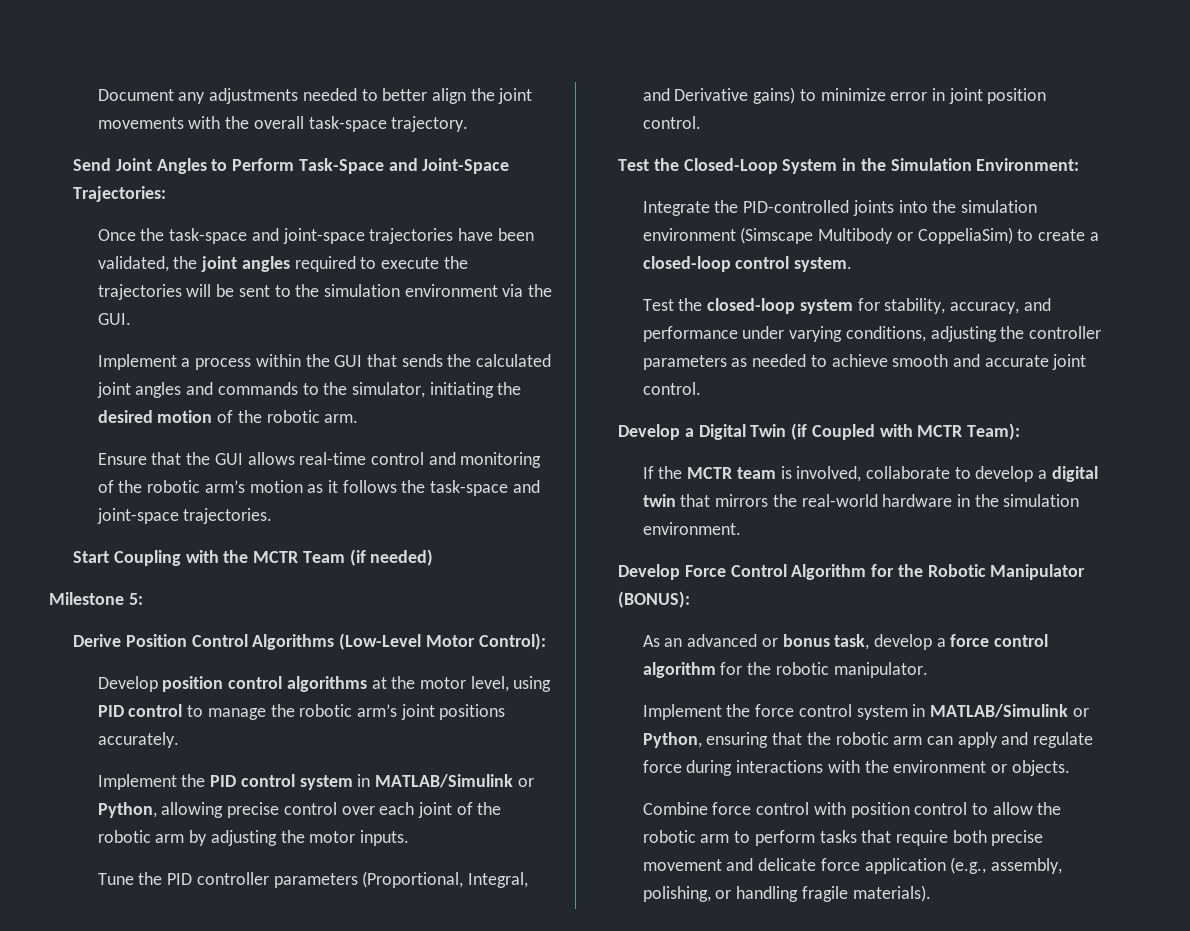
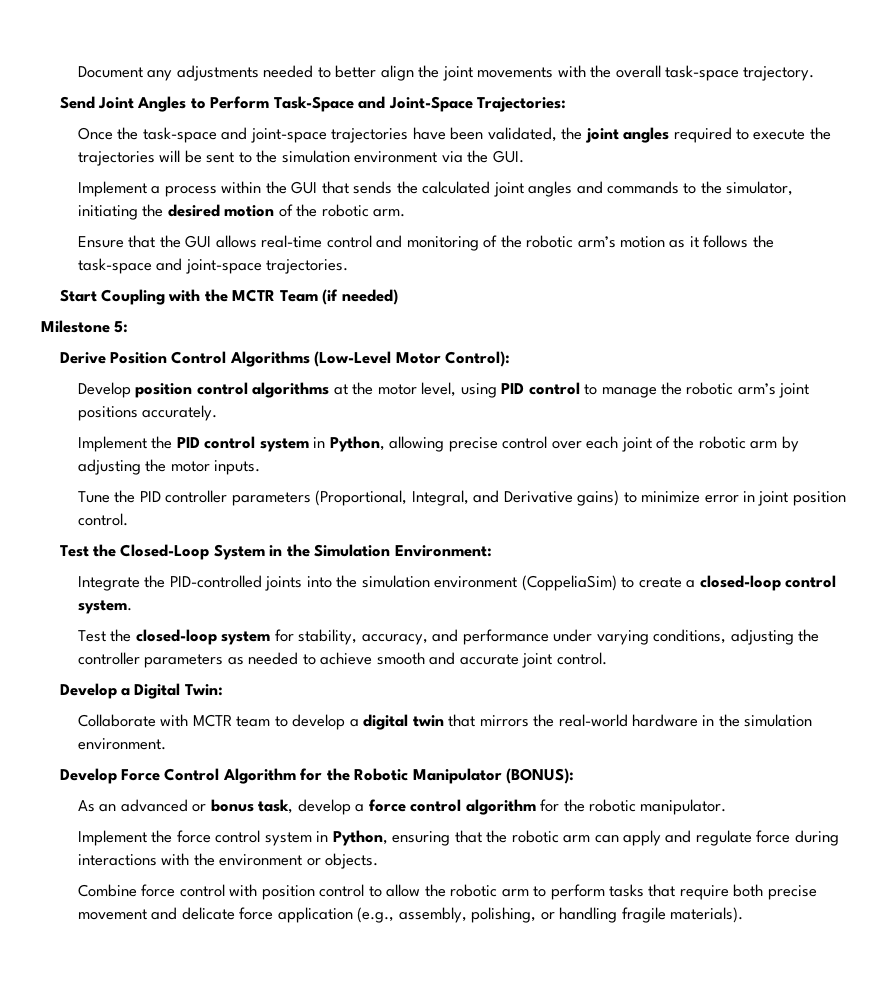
- Implement the PID control system in MATLAB/Simulink or Python, allowing precise control over each joint of the robotic arm by adjusting the motor inputs.
+ Implement the PID control system in Python, allowing precise control over each joint of the robotic arm by adjusting the motor inputs.
- Integrate the PID-controlled joints into the simulation environment (Simscape Multibody or CoppeliaSim) to create a closed-loop control system.
+ Integrate the PID-controlled joints into the simulation environment (CoppeliaSim) to create a closed-loop control system.
- Develop a Digital Twin (if Coupled with MCTR Team):
- If the MCTR team is involved, collaborate to develop a digital twin that mirrors the real-world hardware in the simulation environment.
+ Develop a Digital Twin:
+ Collaborate with MCTR team to develop a digital twin that mirrors the real-world hardware in the simulation environment.
- Implement the force control system in MATLAB/Simulink or Python, ensuring that the robotic arm can apply and regulate force during interactions with the environment or objects.
+ Implement the force control system in Python, ensuring that the robotic arm can apply and regulate force during interactions with the environment or objects.

